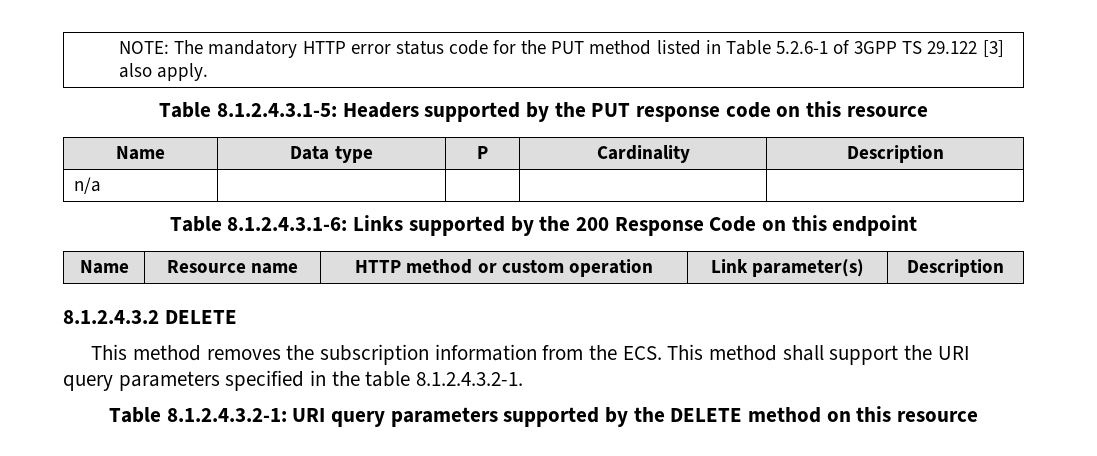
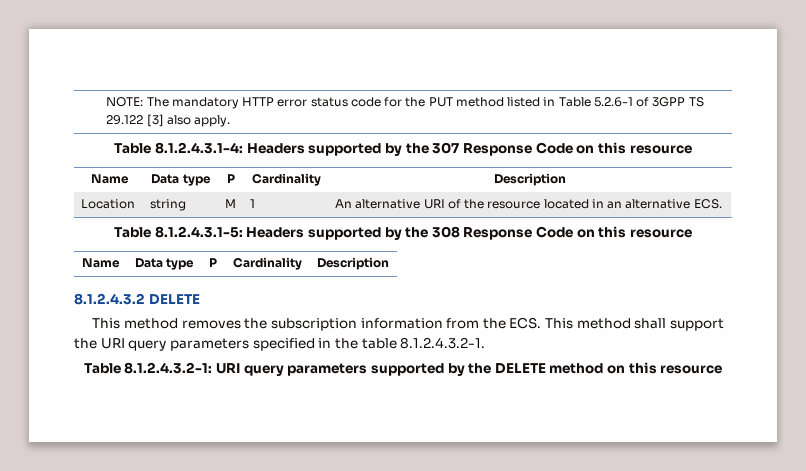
- Table 8.1.2.4.3.1-5: Headers supported by the PUT response code on this resource
+ Table 8.1.2.4.3.1-4: Headers supported by the 307 Response Code on this resource
  Name | Data type | P | Cardinality | Description
- n/a | | | |
- Table 8.1.2.4.3.1-6: Links supported by the 200 Response Code on this endpoint
- Name | Resource name | HTTP method or custom operation | Link parameter(s) | Description
+ Location | string | M | 1 | An alternative URI of the resource located in an alternative ECS.
+ Table 8.1.2.4.3.1-5: Headers supported by the 308 Response Code on this resource
+ Name | Data type | P | Cardinality | Description

